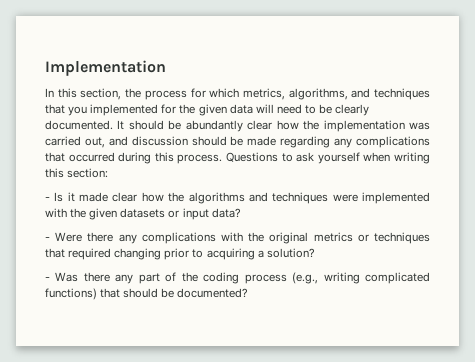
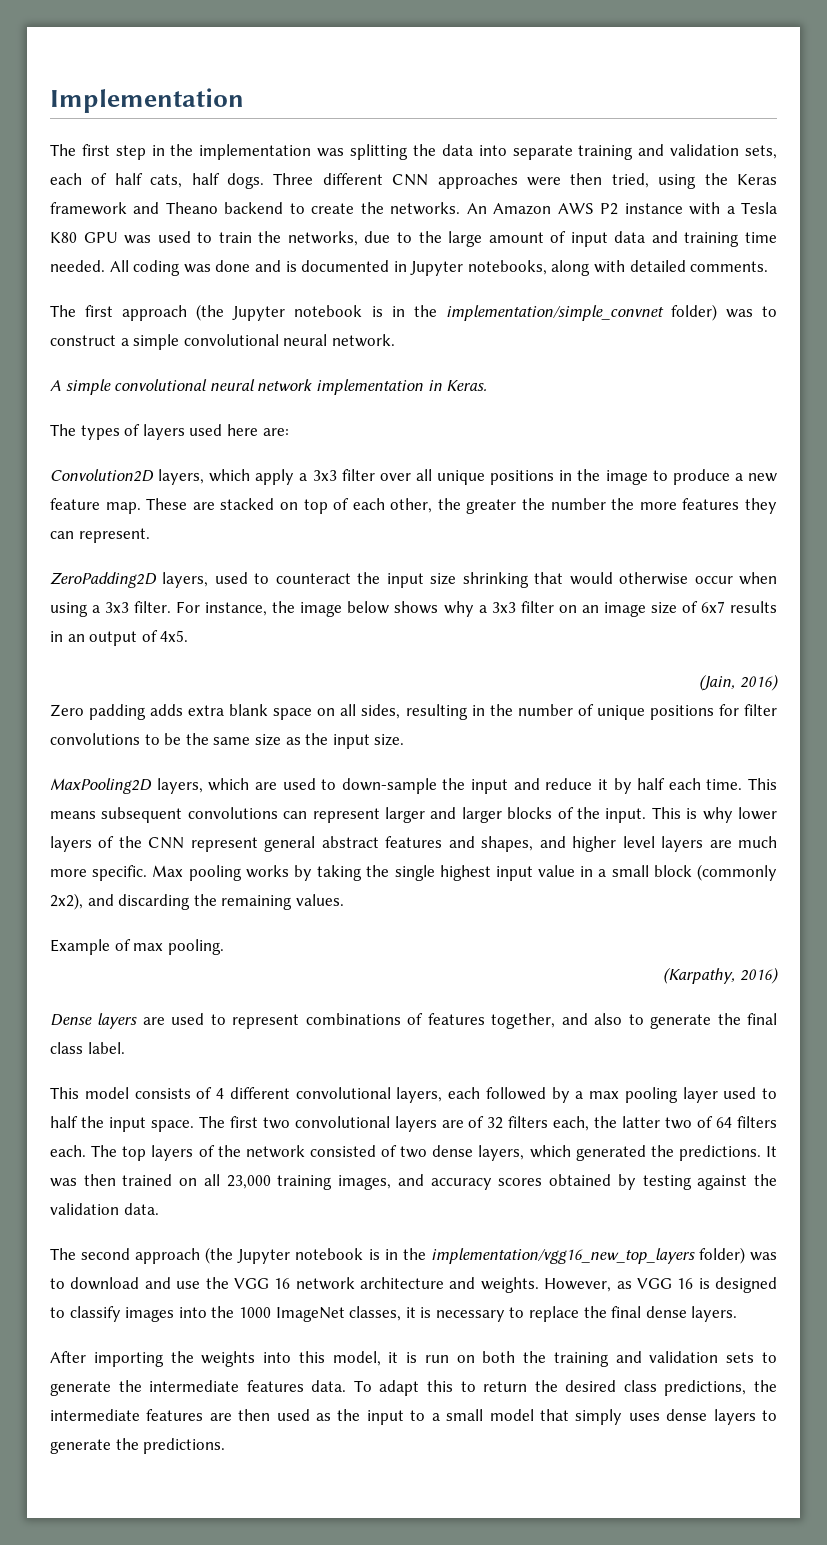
- In this section, the process for which metrics, algorithms, and techniques that you implemented for the given data will need to be clearly documented. It should be abundantly clear how the implementation was carried out, and discussion should be made regarding any complications that occurred during this process. Questions to ask yourself when writing this section:
- - Is it made clear how the algorithms and techniques were implemented with the given datasets or input data?
- - Were there any complications with the original metrics or techniques that required changing prior to acquiring a solution?
- - Was there any part of the coding process (e.g., writing complicated functions) that should be documented?
+ The first step in the implementation was splitting the data into separate training and validation sets, each of half cats, half dogs. Three different CNN approaches were then tried, using the Keras framework and Theano backend to create the networks. An Amazon AWS P2 instance with a Tesla K80 GPU was used to train the networks, due to the large amount of input data and training time needed. All coding was done and is documented in Jupyter notebooks, along with detailed comments.
+ The first approach (the Jupyter notebook is in the implementation/simple_convnet folder) was to construct a simple convolutional neural network.
+ A simple convolutional neural network implementation in Keras.
+ The types of layers used here are:
+ Convolution2D layers, which apply a 3x3 filter over all unique positions in the image to produce a new feature map. These are stacked on top of each other, the greater the number the more features they can represent.
+ ZeroPadding2D layers, used to counteract the input size shrinking that would otherwise occur when using a 3x3 filter. For instance, the image below shows why a 3x3 filter on an image size of 6x7 results in an output of 4x5.
+ (Jain, 2016)
+ Zero padding adds extra blank space on all sides, resulting in the number of unique positions for filter convolutions to be the same size as the input size.
+ MaxPooling2D layers, which are used to down-sample the input and reduce it by half each time. This means subsequent convolutions can represent larger and larger blocks of the input. This is why lower layers of the CNN represent general abstract features and shapes, and higher level layers are much more specific. Max pooling works by taking the single highest input value in a small block (commonly 2x2), and discarding the remaining values.
+ Example of max pooling.
+ (Karpathy, 2016)
+ Dense layers are used to represent combinations of features together, and also to generate the final class label.
+ This model consists of 4 different convolutional layers, each followed by a max pooling layer used to half the input space. The first two convolutional layers are of 32 filters each, the latter two of 64 filters each. The top layers of the network consisted of two dense layers, which generated the predictions. It was then trained on all 23,000 training images, and accuracy scores obtained by testing against the validation data.
+ The second approach (the Jupyter notebook is in the implementation/vgg16_new_top_layers folder) was to download and use the VGG 16 network architecture and weights. However, as VGG 16 is designed to classify images into the 1000 ImageNet classes, it is necessary to replace the final dense layers.
+ After importing the weights into this model, it is run on both the training and validation sets to generate the intermediate features data. To adapt this to return the desired class predictions, the intermediate features are then used as the input to a small model that simply uses dense layers to generate the predictions.

